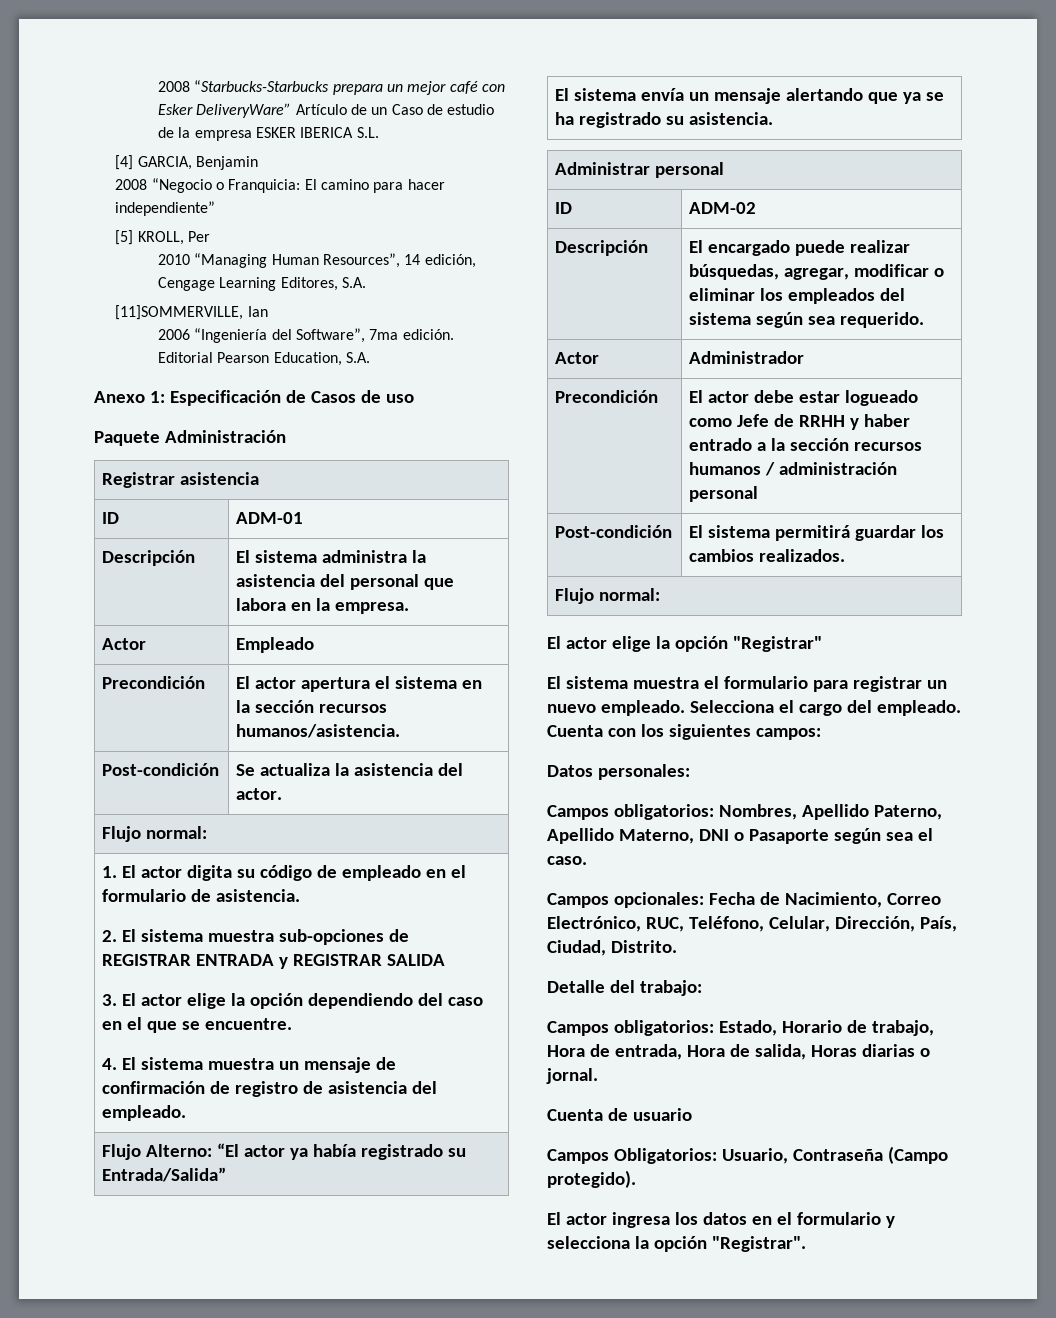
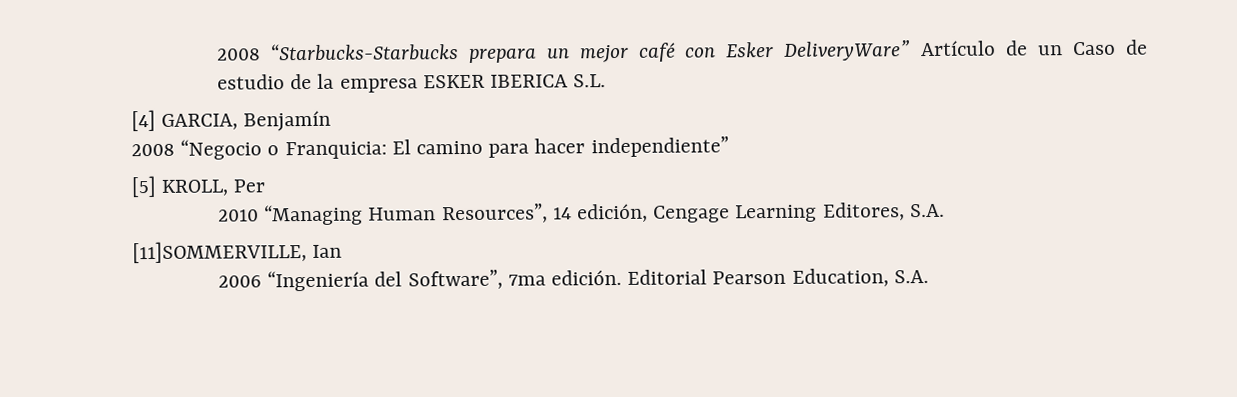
- [4] GARCIA, Benjamin
+ [4] GARCIA, Benjamín
- Anexo 1: Especificación de Casos de uso
- Paquete Administración
- Registrar asistencia
- ID | ADM-01
- Descripción | El sistema administra la asistencia del personal que labora en la empresa.
- Actor | Empleado
- Precondición | El actor apertura el sistema en la sección recursos humanos/asistencia.
- Post-condición | Se actualiza la asistencia del actor.
- Flujo normal:
- 1. El actor digita su código de empleado en el formulario de asistencia.
- 2. El sistema muestra sub-opciones de REGISTRAR ENTRADA y REGISTRAR SALIDA
- 3. El actor elige la opción dependiendo del caso en el que se encuentre.
- 4. El sistema muestra un mensaje de confirmación de registro de asistencia del empleado.
- Flujo Alterno: “El actor ya había registrado su Entrada/Salida”
- El sistema envía un mensaje alertando que ya se ha registrado su asistencia.
- Administrar personal
- ID | ADM-02
- Descripción | El encargado puede realizar búsquedas, agregar, modificar o eliminar los empleados del sistema según sea requerido.
- Actor | Administrador
- Precondición | El actor debe estar logueado como Jefe de RRHH y haber entrado a la sección recursos humanos / administración personal
- Post-condición | El sistema permitirá guardar los cambios realizados.
- Flujo normal:
- El actor elige la opción "Registrar"
- El sistema muestra el formulario para registrar un nuevo empleado. Selecciona el cargo del empleado. Cuenta con los siguientes campos:
- Datos personales:
- Campos obligatorios: Nombres, Apellido Paterno, Apellido Materno, DNI o Pasaporte según sea el caso.
- Campos opcionales: Fecha de Nacimiento, Correo Electrónico, RUC, Teléfono, Celular, Dirección, País, Ciudad, Distrito.
- Detalle del trabajo:
- Campos obligatorios: Estado, Horario de trabajo, Hora de entrada, Hora de salida, Horas diarias o jornal.
- Cuenta de usuario
- Campos Obligatorios: Usuario, Contraseña (Campo protegido).
- El actor ingresa los datos en el formulario y selecciona la opción "Registrar".

